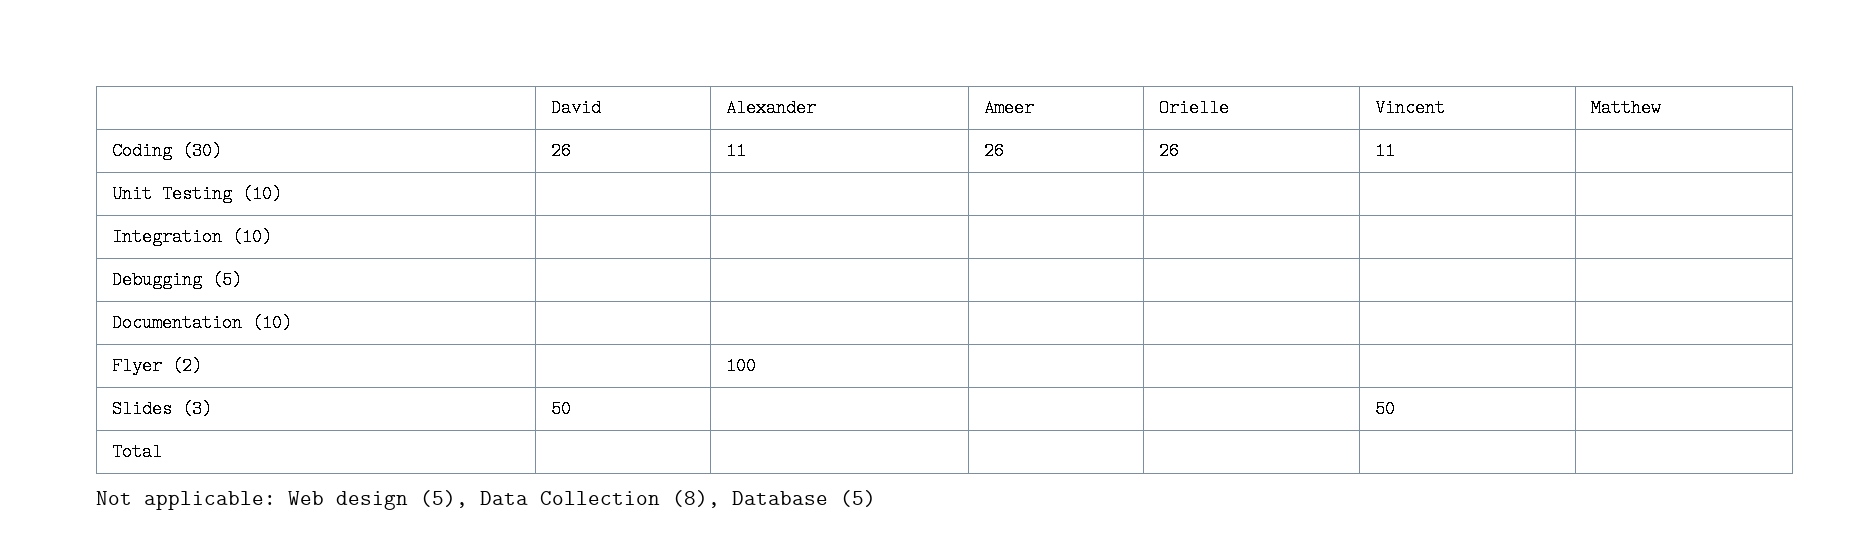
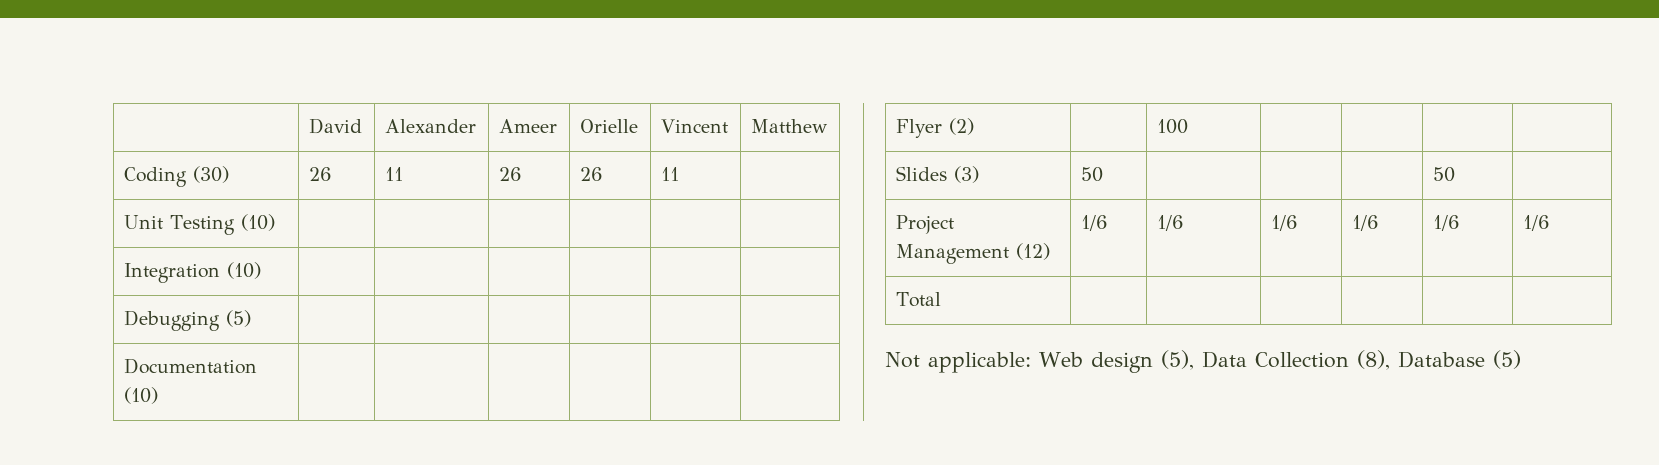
+ Project Management (12) | 1/6 | 1/6 | 1/6 | 1/6 | 1/6 | 1/6

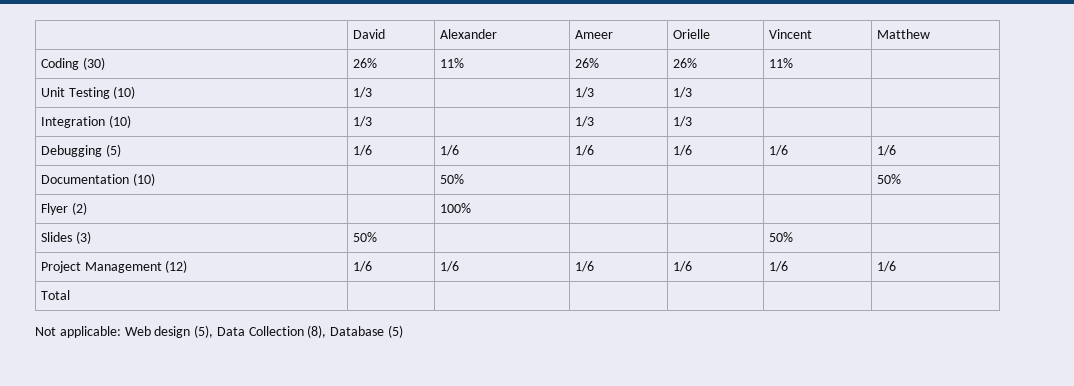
- Coding (30) | 26 | 11 | 26 | 26 | 11 |
+ Coding (30) | 26% | 11% | 26% | 26% | 11% |
- Unit Testing (10) | | | | | |
+ Unit Testing (10) | 1/3 | | 1/3 | 1/3 | |
- Integration (10) | | | | | |
+ Integration (10) | 1/3 | | 1/3 | 1/3 | |
- Debugging (5) | | | | | |
+ Debugging (5) | 1/6 | 1/6 | 1/6 | 1/6 | 1/6 | 1/6
- Documentation (10) | | | | | |
+ Documentation (10) | | 50% | | | | 50%
- Flyer (2) | | 100 | | | |
+ Flyer (2) | | 100% | | | |
- Slides (3) | 50 | | | | 50 |
+ Slides (3) | 50% | | | | 50% |

